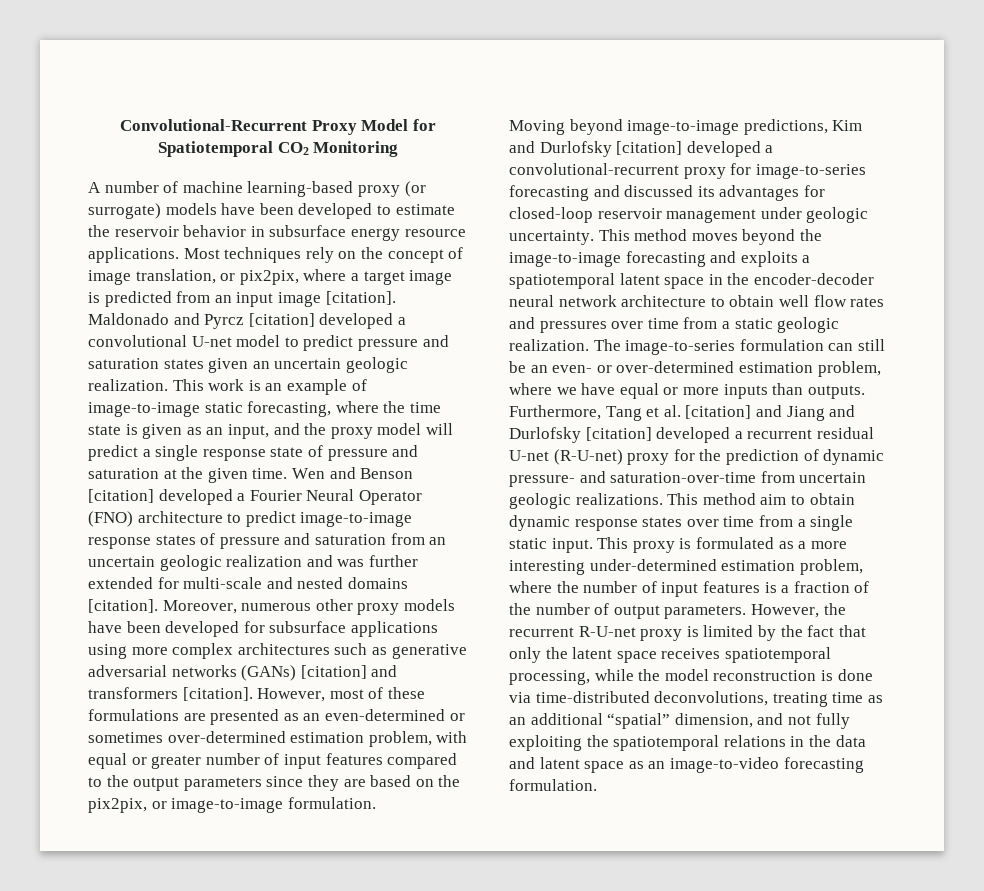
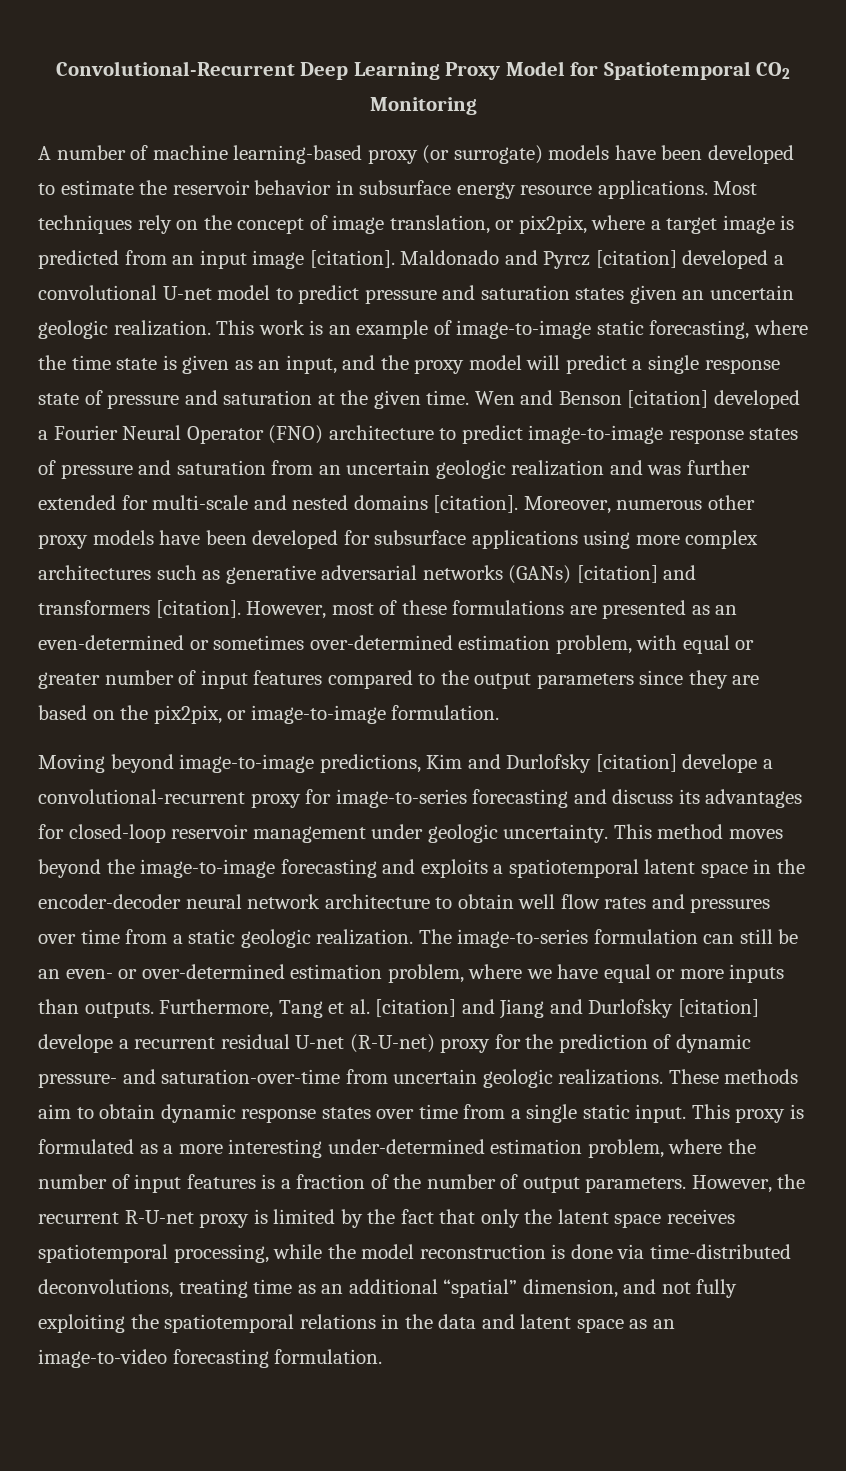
- Convolutional-Recurrent Proxy Model for Spatiotemporal CO2 Monitoring
+ Convolutional-Recurrent Deep Learning Proxy Model for Spatiotemporal CO2 Monitoring
- Moving beyond image-to-image predictions, Kim and Durlofsky [citation] developed a convolutional-recurrent proxy for image-to-series forecasting and discussed its advantages for closed-loop reservoir management under geologic uncertainty.
+ Moving beyond image-to-image predictions, Kim and Durlofsky [citation] develope a convolutional-recurrent proxy for image-to-series forecasting and discuss its advantages for closed-loop reservoir management under geologic uncertainty.
- Furthermore, Tang et al. [citation] and Jiang and Durlofsky [citation] developed a recurrent residual U-net (R-U-net) proxy for the prediction of dynamic pressure- and saturation-over-time from uncertain geologic realizations.
+ Furthermore, Tang et al. [citation] and Jiang and Durlofsky [citation] develope a recurrent residual U-net (R-U-net) proxy for the prediction of dynamic pressure- and saturation-over-time from uncertain geologic realizations.
- This method aim to obtain dynamic response states over time from a single static input.
+ These methods aim to obtain dynamic response states over time from a single static input.

